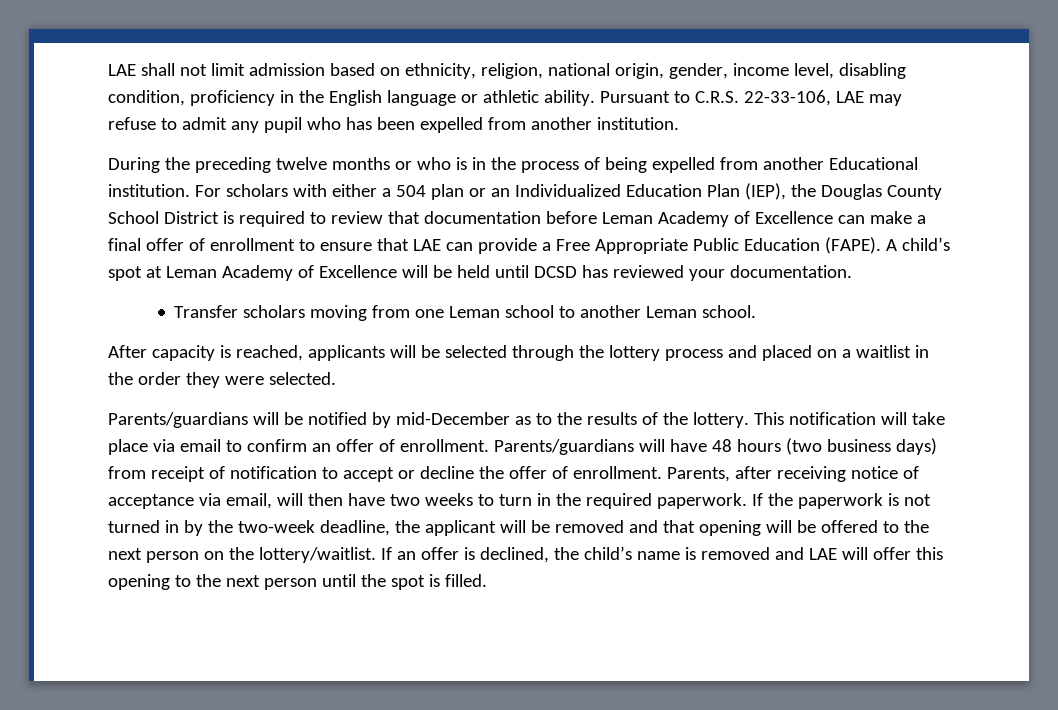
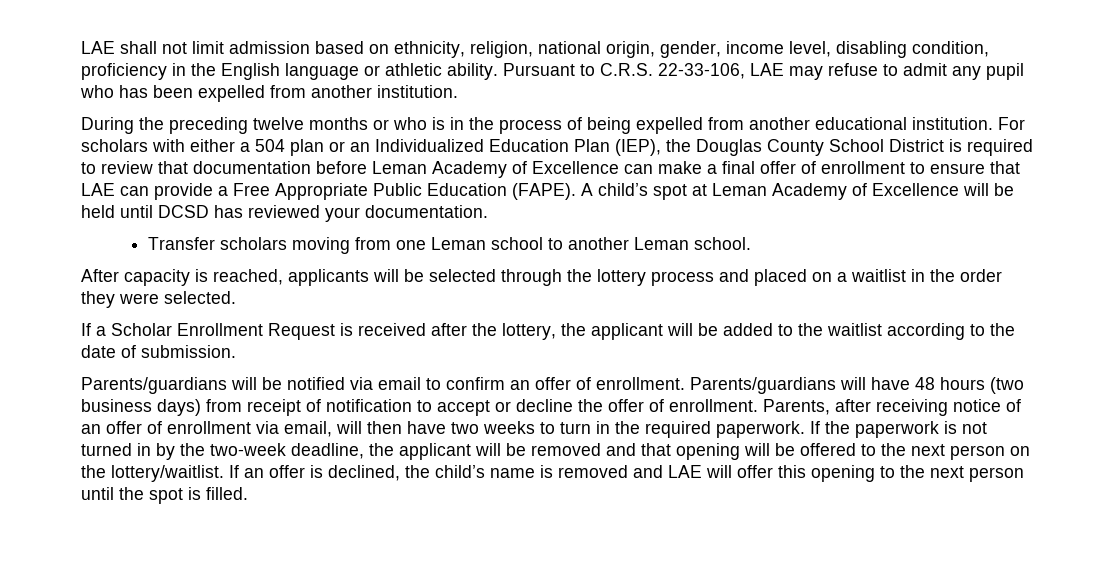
- During the preceding twelve months or who is in the process of being expelled from another Educational institution.
+ During the preceding twelve months or who is in the process of being expelled from another educational institution.
- Parents/guardians will be notified by mid-December as to the results of the lottery. This notification will take place via email to confirm an offer of enrollment.
+ If a Scholar Enrollment Request is received after the lottery, the applicant will be added to the waitlist according to the date of submission.
+ Parents/guardians will be notified via email to confirm an offer of enrollment.
- Parents, after receiving notice of acceptance via email, will then have two weeks to turn in the required paperwork.
+ Parents, after receiving notice of an offer of enrollment via email, will then have two weeks to turn in the required paperwork.

